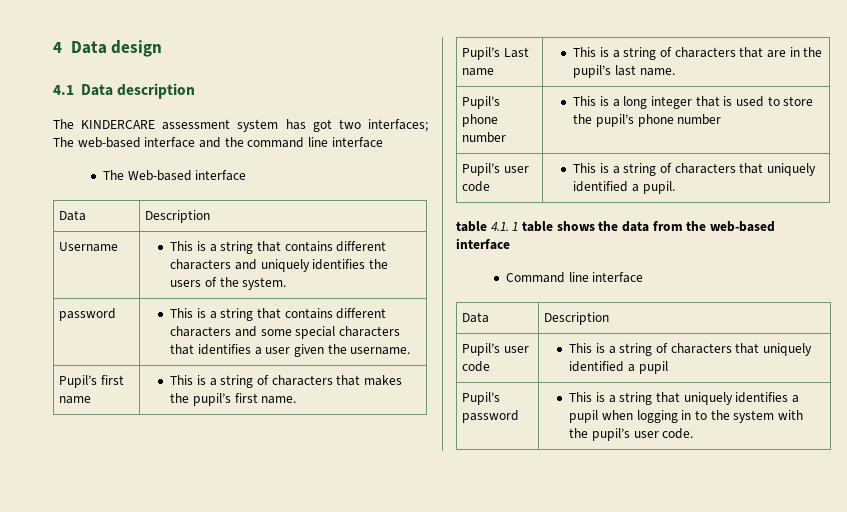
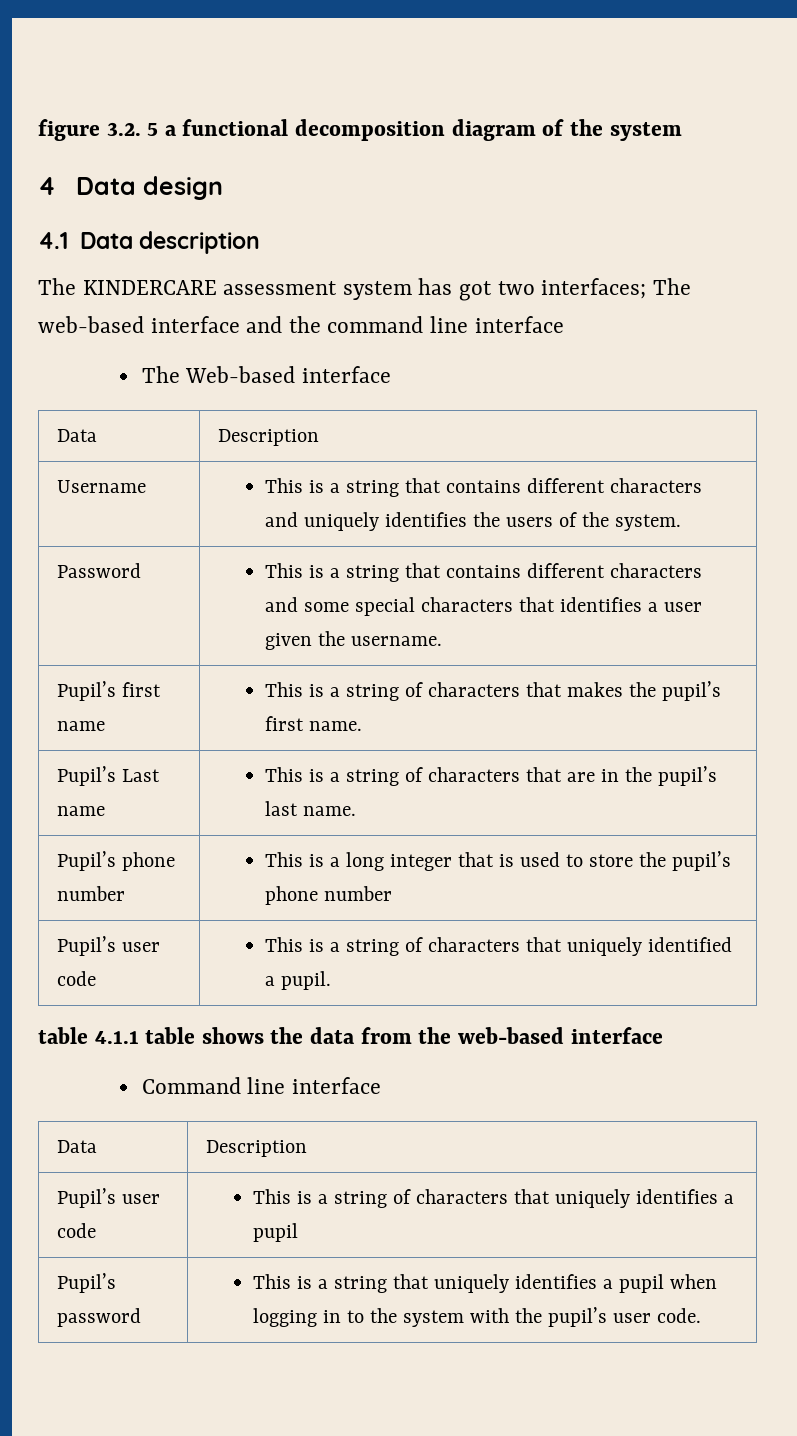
+ figure 3.2. 5 a functional decomposition diagram of the system
- password | This is a string that contains different characters and some special characters that identifies a user given the username.
+ Password | This is a string that contains different characters and some special characters that identifies a user given the username.
- table 4.1. 1 table shows the data from the web-based interface
+ table 4.1.1 table shows the data from the web-based interface
- Pupil’s user code | This is a string of characters that uniquely identified a pupil
+ Pupil’s user code | This is a string of characters that uniquely identifies a pupil

